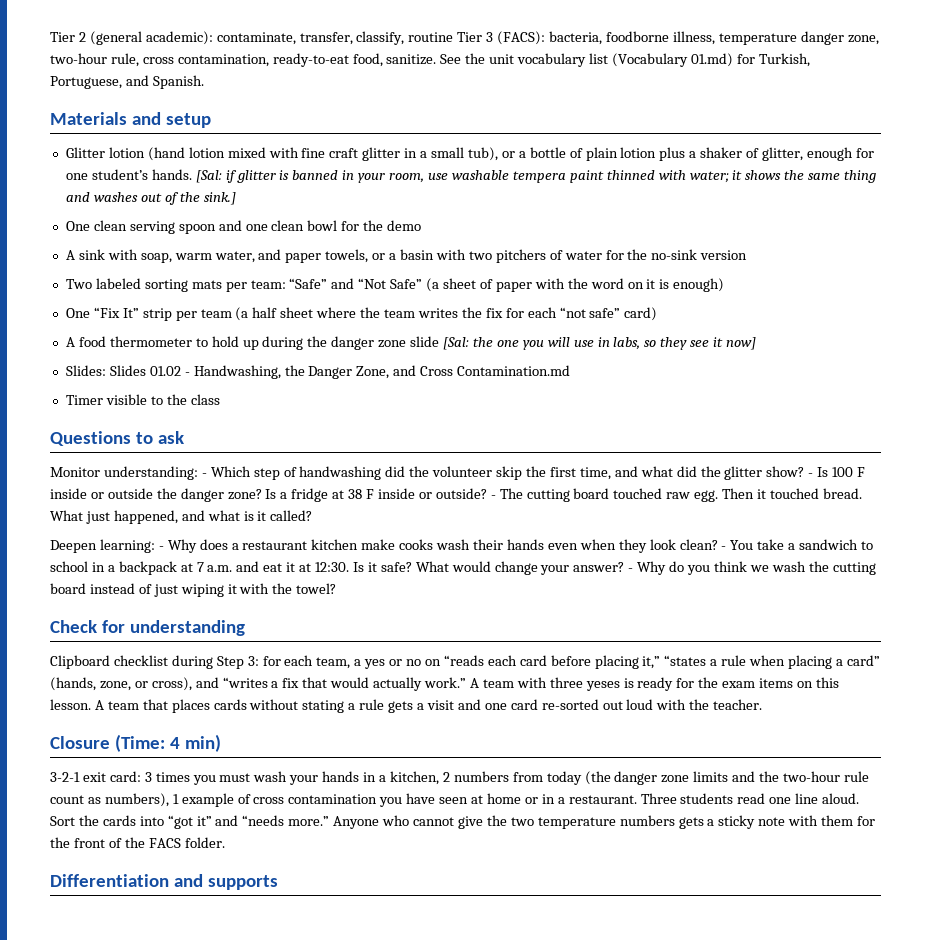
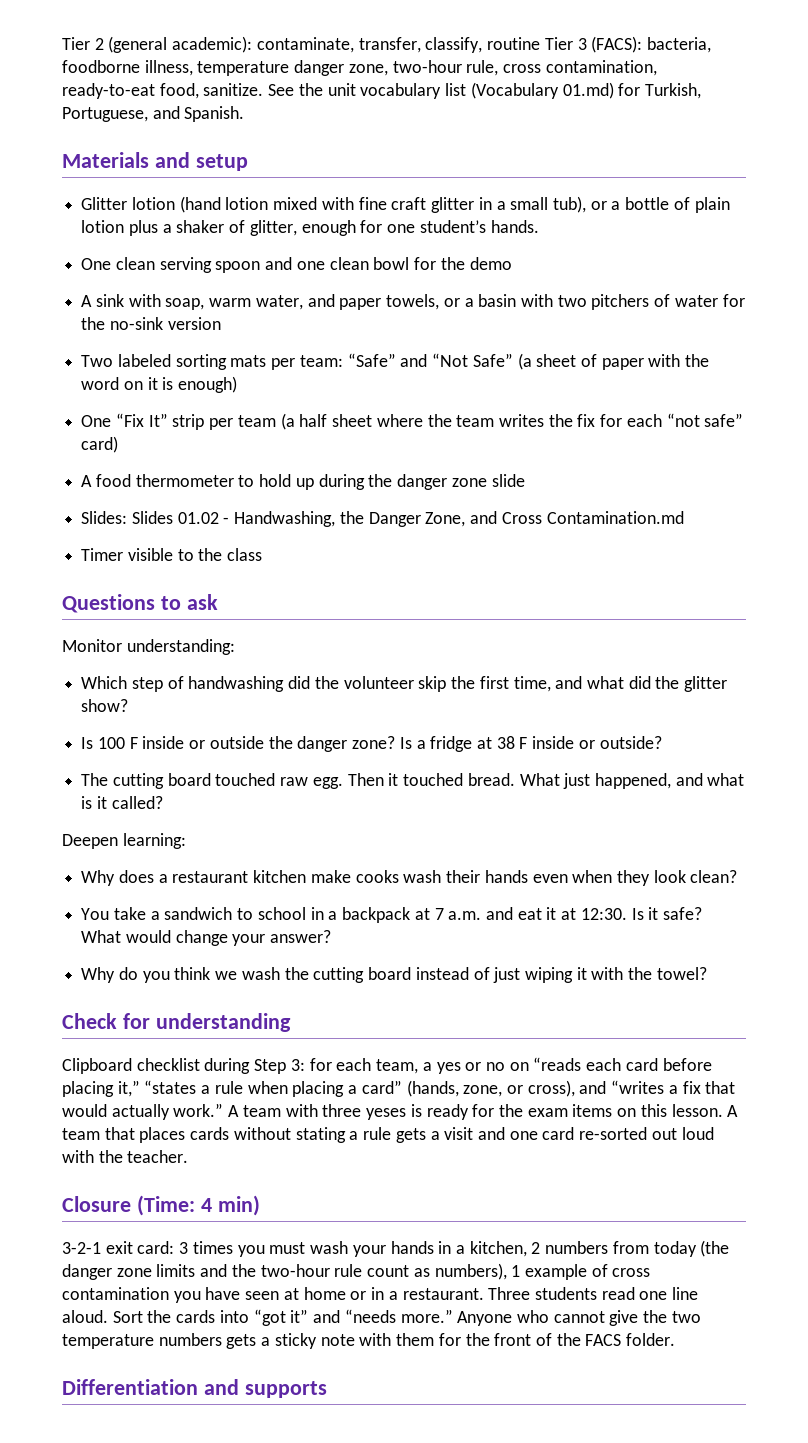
- [Sal: if glitter is banned in your room, use washable tempera paint thinned with water; it shows the same thing and washes out of the sink.]
- A food thermometer to hold up during the danger zone slide [Sal: the one you will use in labs, so they see it now]
+ A food thermometer to hold up during the danger zone slide
- Monitor understanding: - Which step of handwashing did the volunteer skip the first time, and what did the glitter show? - Is 100 F inside or outside the danger zone?
+ Monitor understanding:
+ Which step of handwashing did the volunteer skip the first time, and what did the glitter show?
+ Is 100 F inside or outside the danger zone?
- Is a fridge at 38 F inside or outside? - The cutting board touched raw egg.
+ Is a fridge at 38 F inside or outside?
+ The cutting board touched raw egg.
- Deepen learning: - Why does a restaurant kitchen make cooks wash their hands even when they look clean? - You take a sandwich to school in a backpack at 7 a.m. and eat it at 12:30.
+ Deepen learning:
+ Why does a restaurant kitchen make cooks wash their hands even when they look clean?
+ You take a sandwich to school in a backpack at 7 a.m. and eat it at 12:30.
- What would change your answer? - Why do you think we wash the cutting board instead of just wiping it with the towel?
+ What would change your answer?
+ Why do you think we wash the cutting board instead of just wiping it with the towel?

